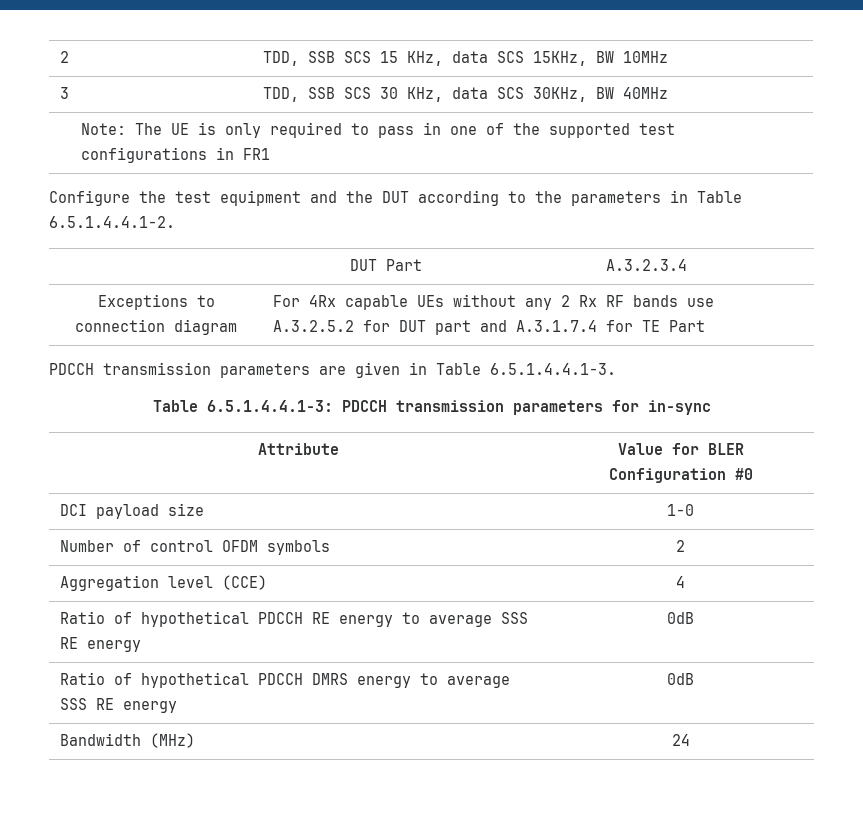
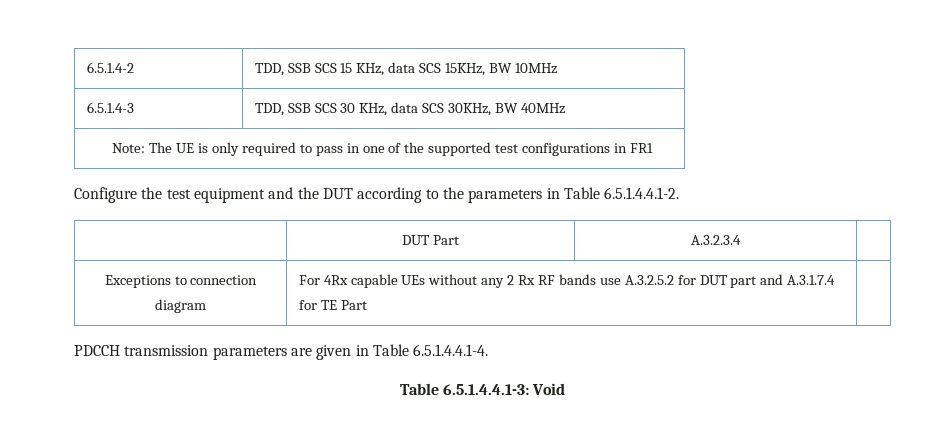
- 2 | TDD, SSB SCS 15 KHz, data SCS 15KHz, BW 10MHz
+ 6.5.1.4-2 | TDD, SSB SCS 15 KHz, data SCS 15KHz, BW 10MHz
- 3 | TDD, SSB SCS 30 KHz, data SCS 30KHz, BW 40MHz
+ 6.5.1.4-3 | TDD, SSB SCS 30 KHz, data SCS 30KHz, BW 40MHz
- PDCCH transmission parameters are given in Table 6.5.1.4.4.1-3.
+ PDCCH transmission parameters are given in Table 6.5.1.4.4.1-4.
- Table 6.5.1.4.4.1-3: PDCCH transmission parameters for in-sync
- Attribute | Value for BLER Configuration #0
- DCI payload size | 1-0
- Number of control OFDM symbols | 2
- Aggregation level (CCE) | 4
- Ratio of hypothetical PDCCH RE energy to average SSS RE energy | 0dB
- Ratio of hypothetical PDCCH DMRS energy to average SSS RE energy | 0dB
- Bandwidth (MHz) | 24
+ Table 6.5.1.4.4.1-3: Void

